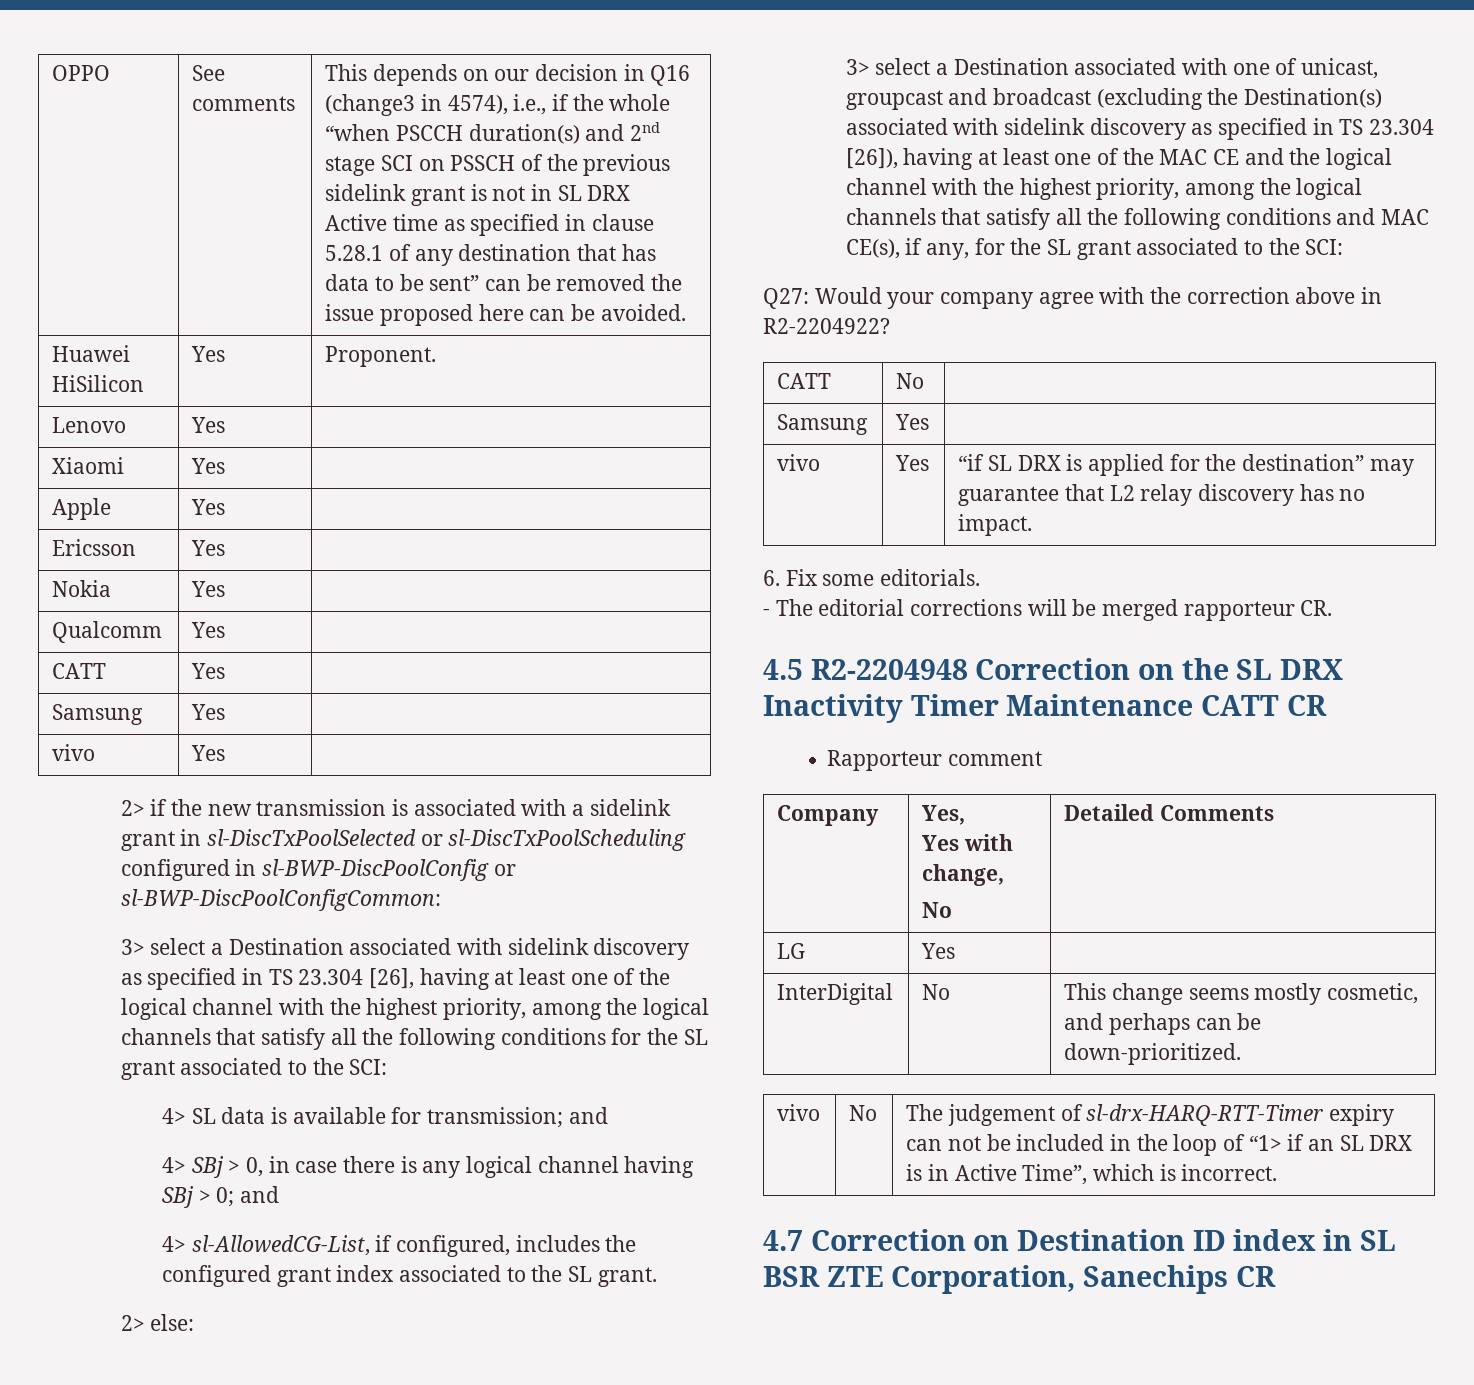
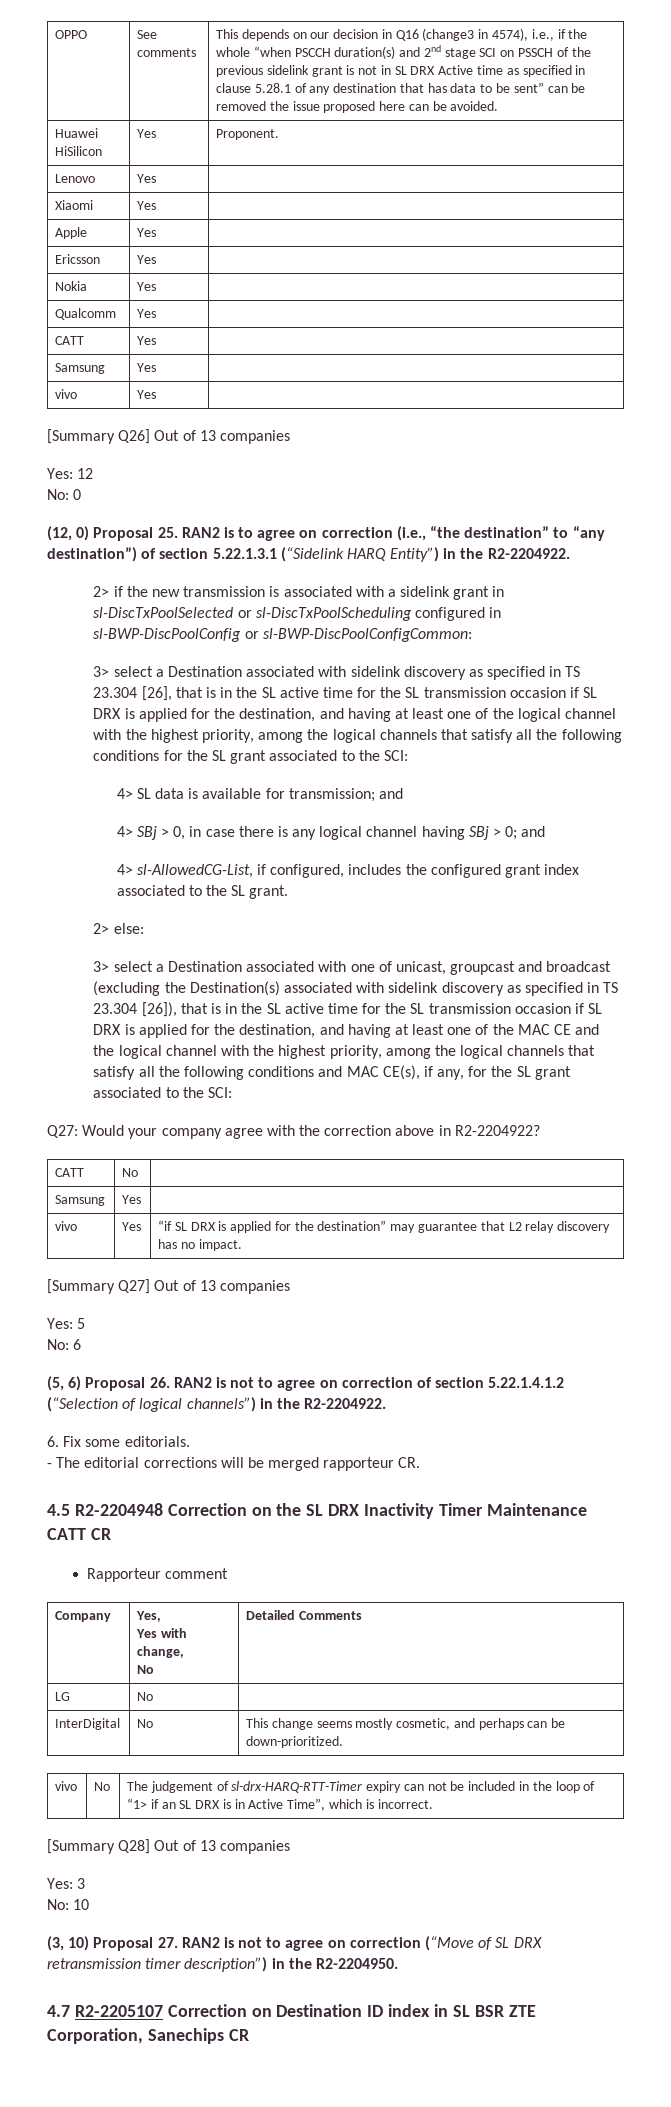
+ [Summary Q26] Out of 13 companies
+ Yes: 12
+ No: 0
+ (12, 0) Proposal 25. RAN2 is to agree on correction (i.e., “the destination” to “any destination”) of section 5.22.1.3.1 (“Sidelink HARQ Entity”) in the R2-2204922.
- 3> select a Destination associated with sidelink discovery as specified in TS 23.304 [26], having at least one of the logical channel with the highest priority, among the logical channels that satisfy all the following conditions for the SL grant associated to the SCI:
+ 3> select a Destination associated with sidelink discovery as specified in TS 23.304 [26], that is in the SL active time for the SL transmission occasion if SL DRX is applied for the destination, and having at least one of the logical channel with the highest priority, among the logical channels that satisfy all the following conditions for the SL grant associated to the SCI:
- 3> select a Destination associated with one of unicast, groupcast and broadcast (excluding the Destination(s) associated with sidelink discovery as specified in TS 23.304 [26]), having at least one of the MAC CE and the logical channel with the highest priority, among the logical channels that satisfy all the following conditions and MAC CE(s), if any, for the SL grant associated to the SCI:
+ 3> select a Destination associated with one of unicast, groupcast and broadcast (excluding the Destination(s) associated with sidelink discovery as specified in TS 23.304 [26]), that is in the SL active time for the SL transmission occasion if SL DRX is applied for the destination, and having at least one of the MAC CE and the logical channel with the highest priority, among the logical channels that satisfy all the following conditions and MAC CE(s), if any, for the SL grant associated to the SCI:
+ [Summary Q27] Out of 13 companies
+ Yes: 5
+ No: 6
+ (5, 6) Proposal 26. RAN2 is not to agree on correction of section 5.22.1.4.1.2 (“Selection of logical channels”) in the R2-2204922.
- LG | Yes |
+ LG | No |
+ [Summary Q28] Out of 13 companies
+ Yes: 3
+ No: 10
+ (3, 10) Proposal 27. RAN2 is not to agree on correction (“Move of SL DRX retransmission timer description”) in the R2-2204950.
- 4.7 Correction on Destination ID index in SL BSR ZTE Corporation, Sanechips CR
+ 4.7 R2-2205107 Correction on Destination ID index in SL BSR ZTE Corporation, Sanechips CR

